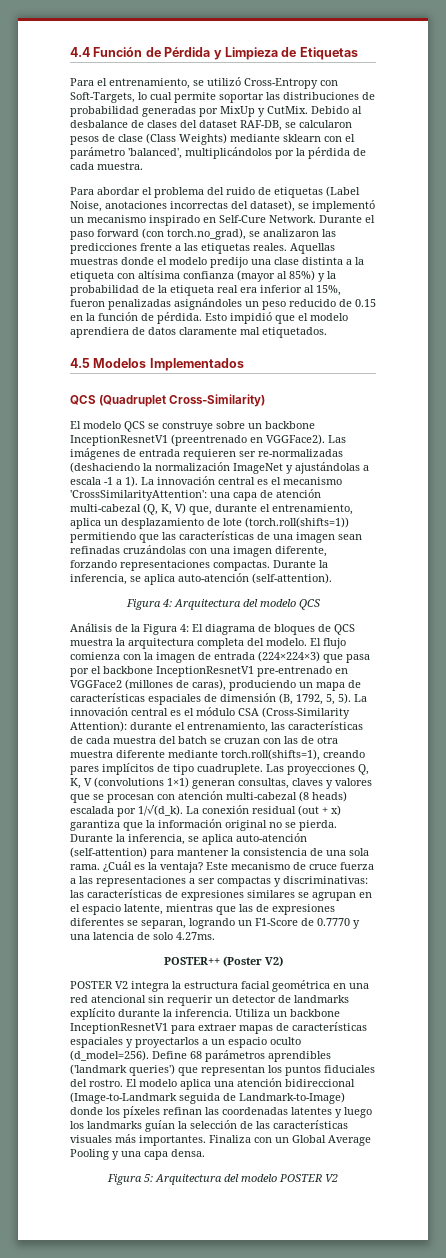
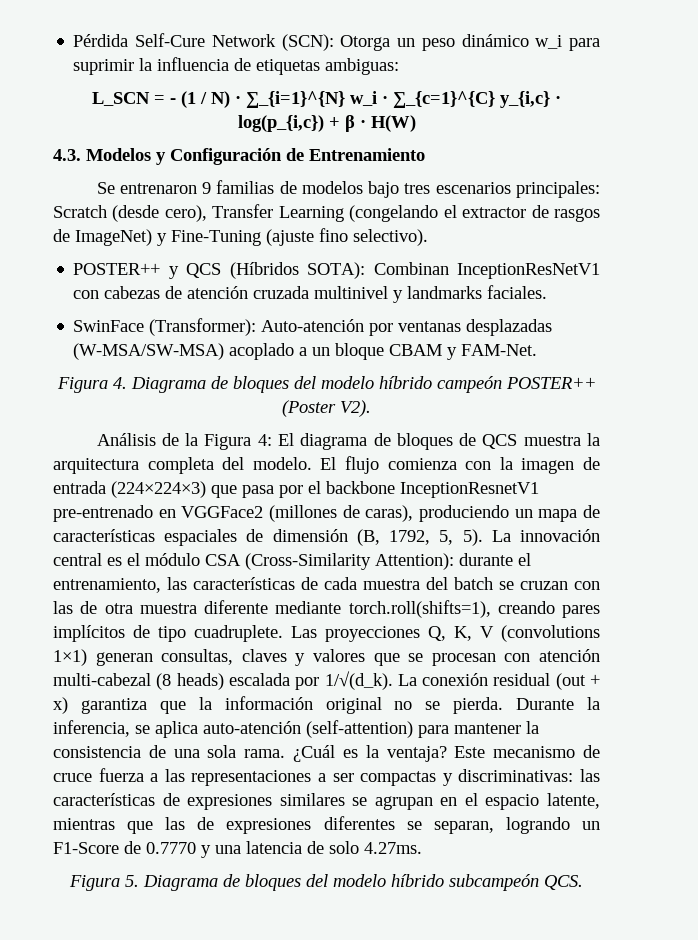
- 4.4 Función de Pérdida y Limpieza de Etiquetas
- Para el entrenamiento, se utilizó Cross-Entropy con Soft-Targets, lo cual permite soportar las distribuciones de probabilidad generadas por MixUp y CutMix. Debido al desbalance de clases del dataset RAF-DB, se calcularon pesos de clase (Class Weights) mediante sklearn con el parámetro 'balanced', multiplicándolos por la pérdida de cada muestra.
- Para abordar el problema del ruido de etiquetas (Label Noise, anotaciones incorrectas del dataset), se implementó un mecanismo inspirado en Self-Cure Network. Durante el paso forward (con torch.no_grad), se analizaron las predicciones frente a las etiquetas reales. Aquellas muestras donde el modelo predijo una clase distinta a la etiqueta con altísima confianza (mayor al 85%) y la probabilidad de la etiqueta real era inferior al 15%, fueron penalizadas asignándoles un peso reducido de 0.15 en la función de pérdida. Esto impidió que el modelo aprendiera de datos claramente mal etiquetados.
- 4.5 Modelos Implementados
- QCS (Quadruplet Cross-Similarity)
- El modelo QCS se construye sobre un backbone InceptionResnetV1 (preentrenado en VGGFace2). Las imágenes de entrada requieren ser re-normalizadas (deshaciendo la normalización ImageNet y ajustándolas a escala -1 a 1). La innovación central es el mecanismo 'CrossSimilarityAttention': una capa de atención multi-cabezal (Q, K, V) que, durante el entrenamiento, aplica un desplazamiento de lote (torch.roll(shifts=1)) permitiendo que las características de una imagen sean refinadas cruzándolas con una imagen diferente, forzando representaciones compactas. Durante la inferencia, se aplica auto-atención (self-attention).
- Figura 4: Arquitectura del modelo QCS
+ Pérdida Self-Cure Network (SCN): Otorga un peso dinámico w_i para suprimir la influencia de etiquetas ambiguas:
+ L_SCN = - (1 / N) · ∑_{i=1}^{N} w_i · ∑_{c=1}^{C} y_{i,c} · log(p_{i,c}) + β · H(W)
+ 4.3. Modelos y Configuración de Entrenamiento
+ Se entrenaron 9 familias de modelos bajo tres escenarios principales: Scratch (desde cero), Transfer Learning (congelando el extractor de rasgos de ImageNet) y Fine-Tuning (ajuste fino selectivo).
+ POSTER++ y QCS (Híbridos SOTA): Combinan InceptionResNetV1 con cabezas de atención cruzada multinivel y landmarks faciales.
+ SwinFace (Transformer): Auto-atención por ventanas desplazadas (W-MSA/SW-MSA) acoplado a un bloque CBAM y FAM-Net.
+ Figura 4. Diagrama de bloques del modelo híbrido campeón POSTER++ (Poster V2).
- POSTER++ (Poster V2)
- POSTER V2 integra la estructura facial geométrica en una red atencional sin requerir un detector de landmarks explícito durante la inferencia. Utiliza un backbone InceptionResnetV1 para extraer mapas de características espaciales y proyectarlos a un espacio oculto (d_model=256). Define 68 parámetros aprendibles ('landmark queries') que representan los puntos fiduciales del rostro. El modelo aplica una atención bidireccional (Image-to-Landmark seguida de Landmark-to-Image) donde los píxeles refinan las coordenadas latentes y luego los landmarks guían la selección de las características visuales más importantes. Finaliza con un Global Average Pooling y una capa densa.
- Figura 5: Arquitectura del modelo POSTER V2
+ Figura 5. Diagrama de bloques del modelo híbrido subcampeón QCS.

